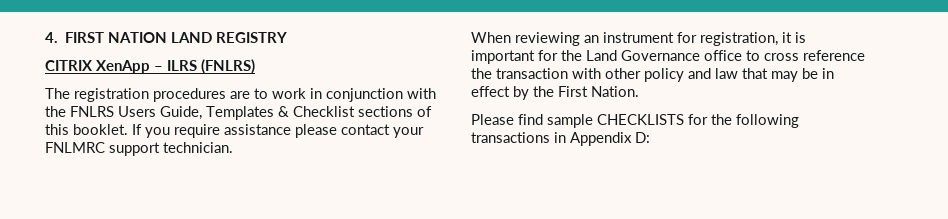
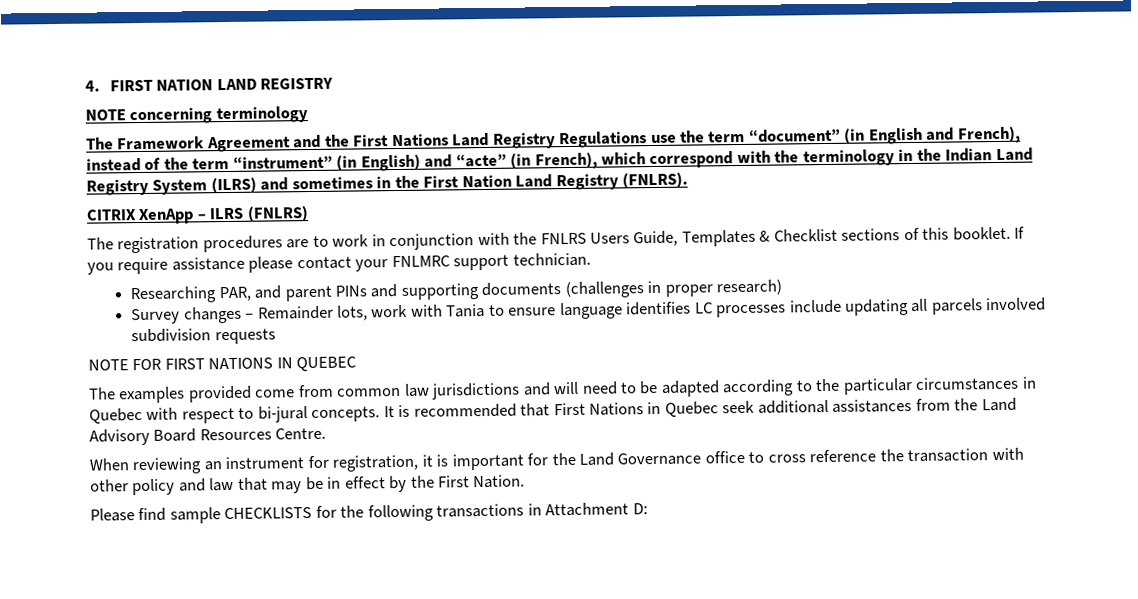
+ NOTE concerning terminology
+ The Framework Agreement and the First Nations Land Registry Regulations use the term “document” (in English and French), instead of the term “instrument” (in English) and “acte” (in French), which correspond with the terminology in the Indian Land Registry System (ILRS) and sometimes in the First Nation Land Registry (FNLRS).
+ Researching PAR, and parent PINs and supporting documents (challenges in proper research)
+ Survey changes – Remainder lots, work with Tania to ensure language identifies LC processes include updating all parcels involved subdivision requests
+ NOTE FOR FIRST NATIONS IN QUEBEC
+ The examples provided come from common law jurisdictions and will need to be adapted according to the particular circumstances in Quebec with respect to bi-jural concepts. It is recommended that First Nations in Quebec seek additional assistances from the Land Advisory Board Resources Centre.
- Please find sample CHECKLISTS for the following transactions in Appendix D:
+ Please find sample CHECKLISTS for the following transactions in Attachment D:

